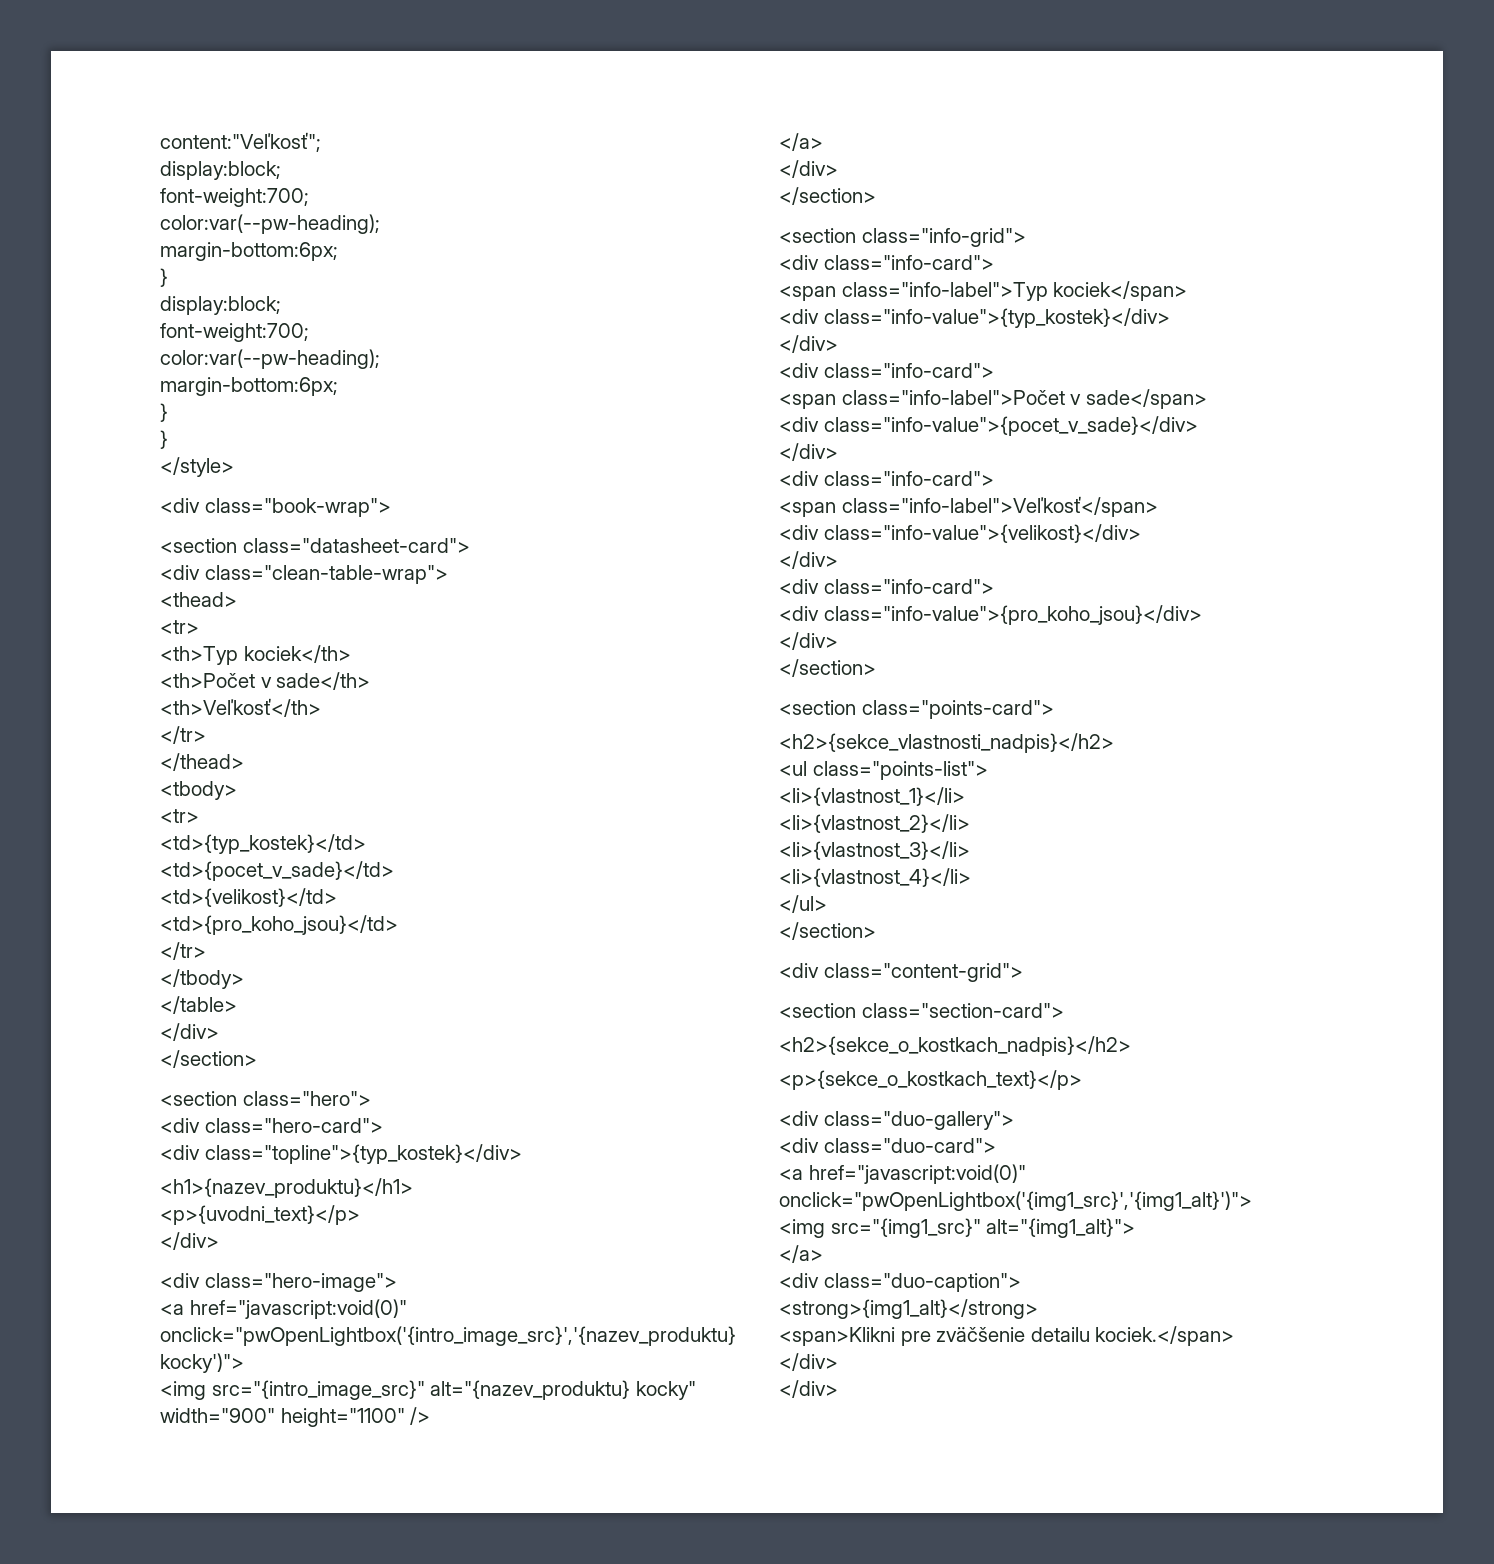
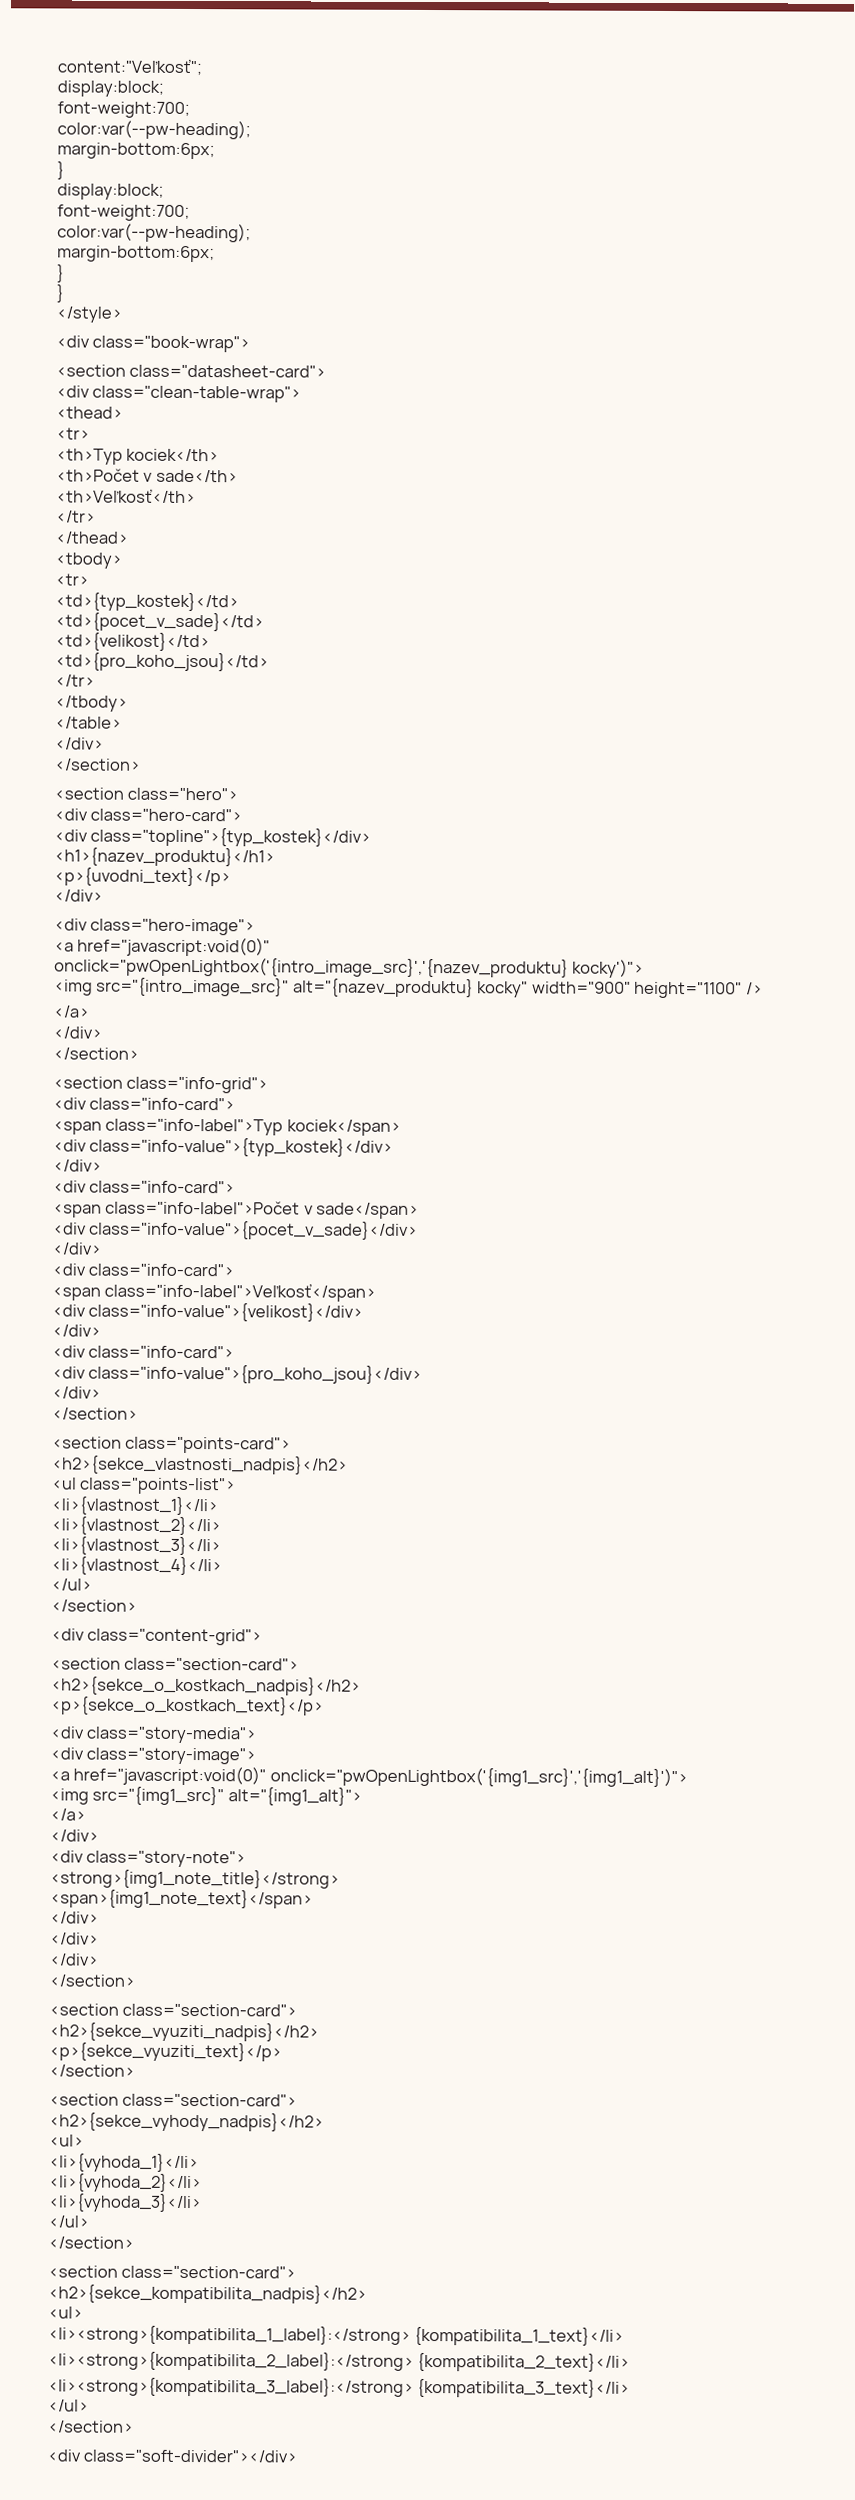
- <div class="duo-gallery">
- <div class="duo-card">
+ <div class="story-media">
+ <div class="story-image">
  <img src="{img1_src}" alt="{img1_alt}">
  </a>
- <div class="duo-caption">
- <strong>{img1_alt}</strong>
- <span>Klikni pre zväčšenie detailu kociek.</span>
+ </div>
+ <div class="story-note">
+ <strong>{img1_note_title}</strong>
+ <span>{img1_note_text}</span>
  </div>
  </div>
+ </div>
+ </section>
+ <section class="section-card">
+ <h2>{sekce_vyuziti_nadpis}</h2>
+ <p>{sekce_vyuziti_text}</p>
+ </section>
+ <section class="section-card">
+ <h2>{sekce_vyhody_nadpis}</h2>
+ <ul>
+ <li>{vyhoda_1}</li>
+ <li>{vyhoda_2}</li>
+ <li>{vyhoda_3}</li>
+ </ul>
+ </section>
+ <section class="section-card">
+ <h2>{sekce_kompatibilita_nadpis}</h2>
+ <ul>
+ <li><strong>{kompatibilita_1_label}:</strong> {kompatibilita_1_text}</li>
+ <li><strong>{kompatibilita_2_label}:</strong> {kompatibilita_2_text}</li>
+ <li><strong>{kompatibilita_3_label}:</strong> {kompatibilita_3_text}</li>
+ </ul>
+ </section>
+ <div class="soft-divider"></div>

